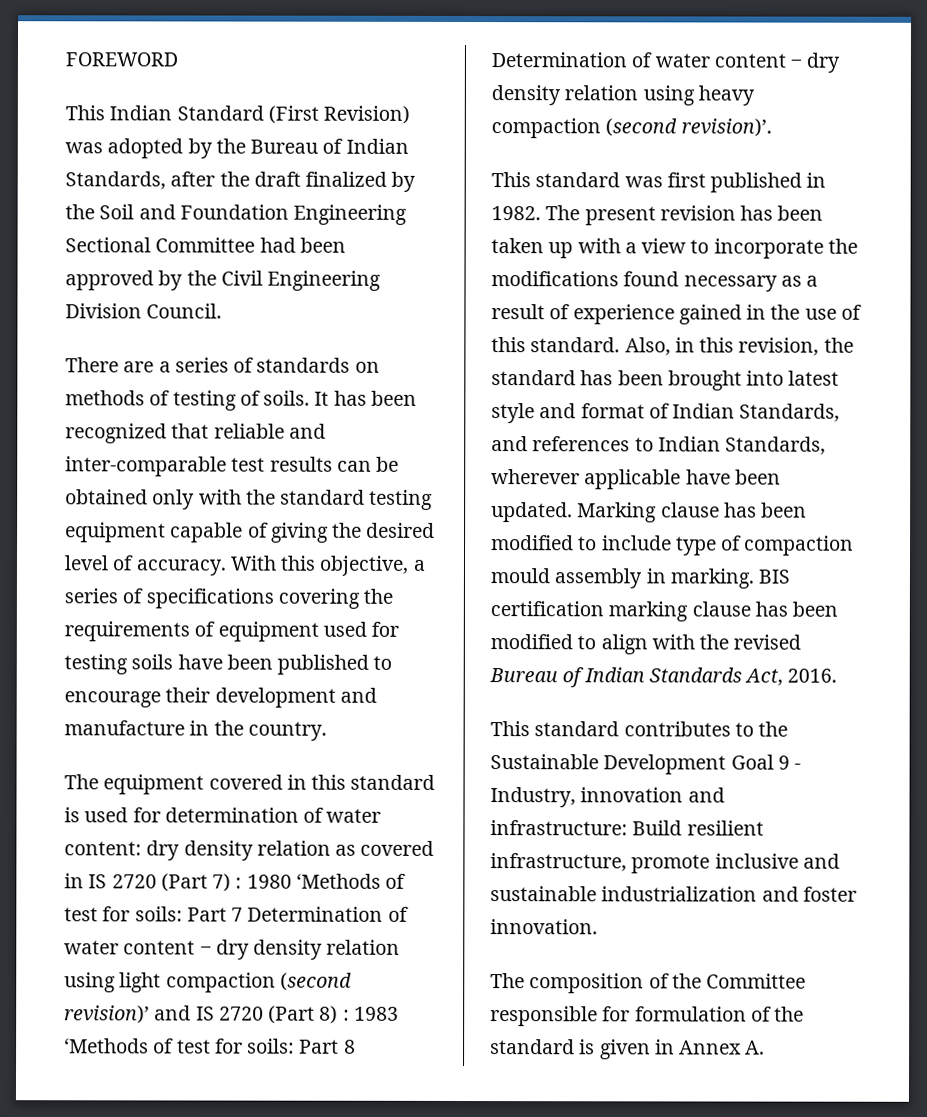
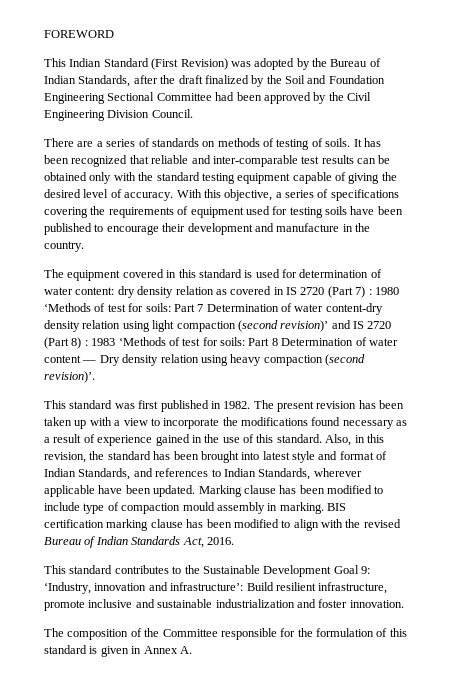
- Part 7 Determination of water content ‒ dry density relation using light compaction (second revision)’ and IS 2720 (Part 8) :
+ Part 7 Determination of water content-dry density relation using light compaction (second revision)’ and IS 2720 (Part 8) :
- Part 8 Determination of water content ‒ dry density relation using heavy compaction (second revision)’.
+ Part 8 Determination of water content — Dry density relation using heavy compaction (second revision)’.
- This standard contributes to the Sustainable Development Goal 9 - Industry, innovation and infrastructure: Build resilient infrastructure, promote inclusive and sustainable industrialization and foster innovation.
+ This standard contributes to the Sustainable Development Goal 9: ‘Industry, innovation and infrastructure’: Build resilient infrastructure, promote inclusive and sustainable industrialization and foster innovation.
- The composition of the Committee responsible for formulation of the standard is given in Annex A.
+ The composition of the Committee responsible for the formulation of this standard is given in Annex A.

